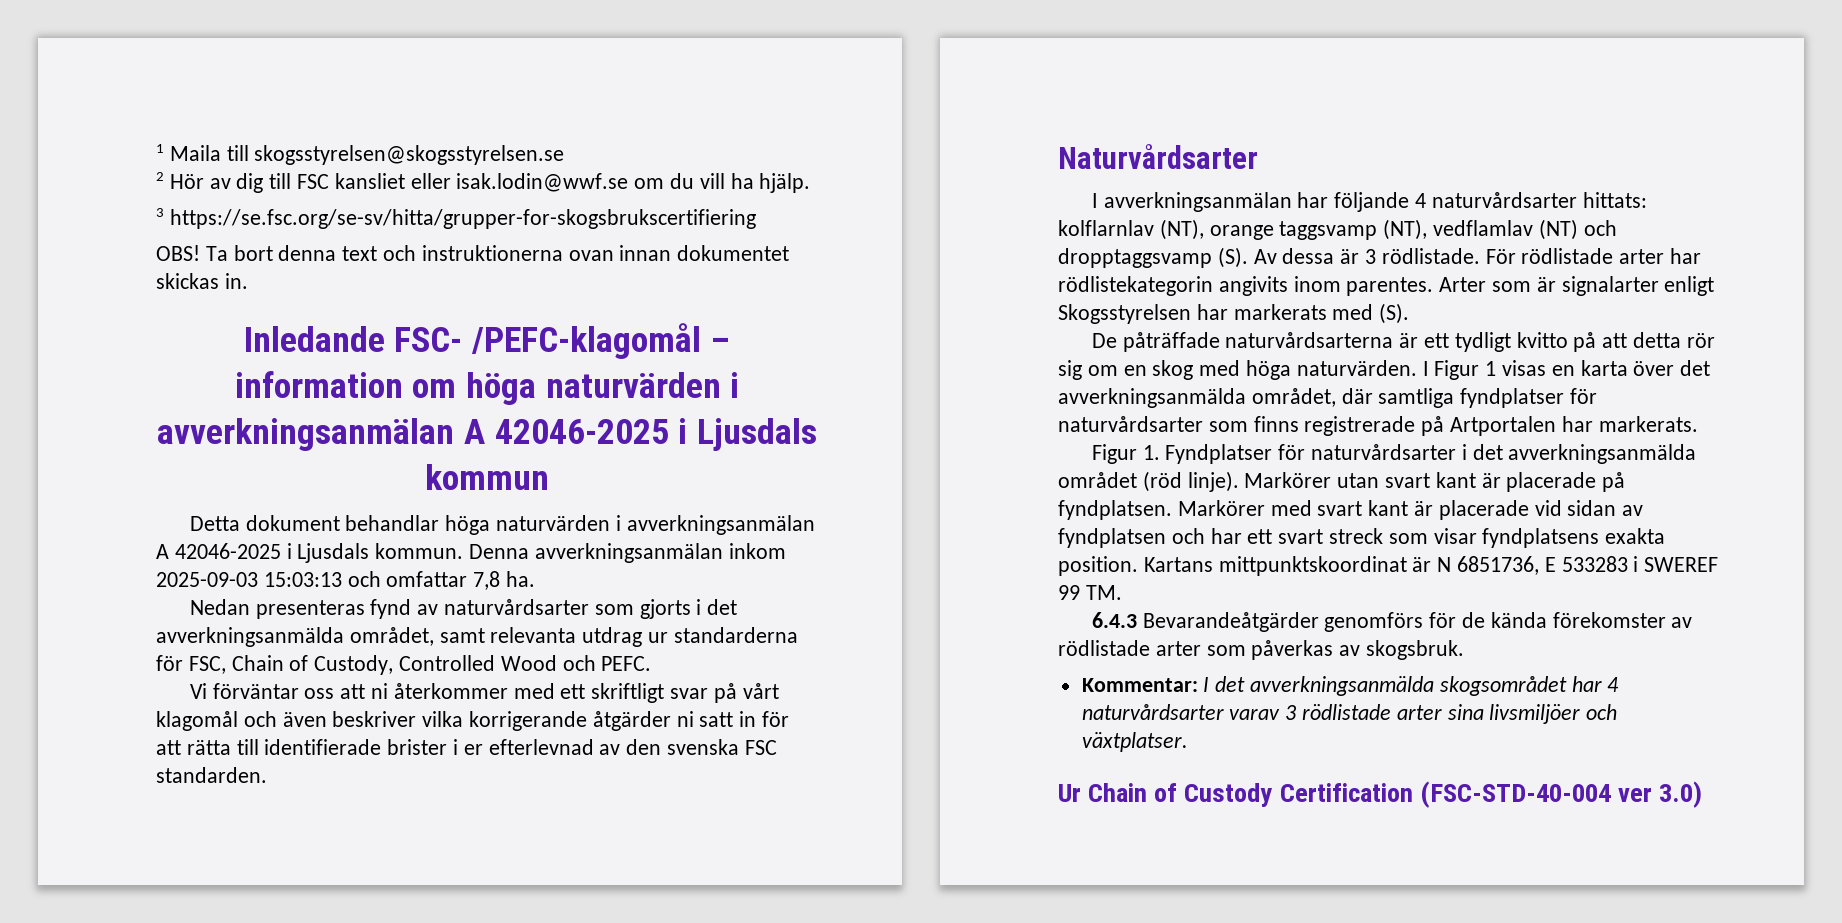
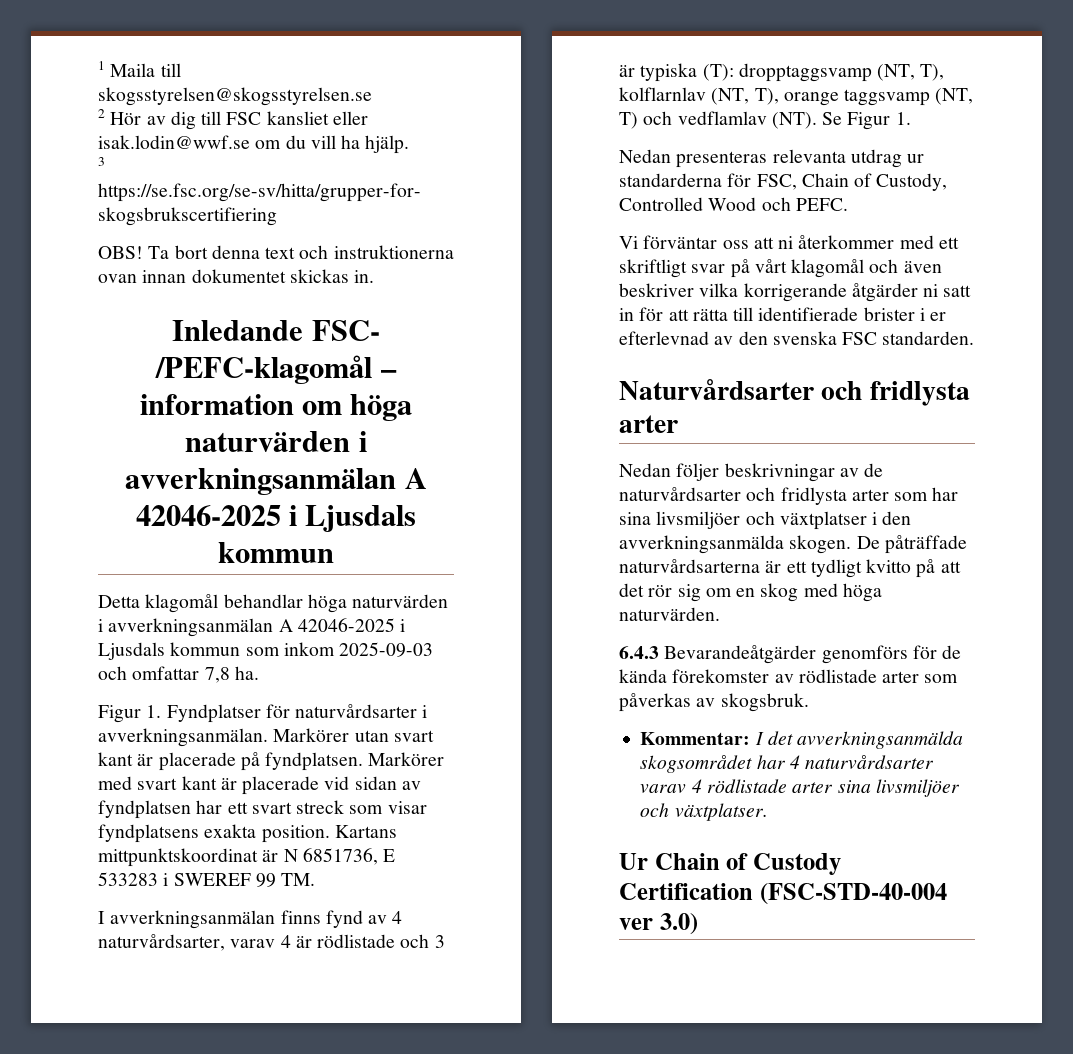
- Detta dokument behandlar höga naturvärden i avverkningsanmälan A 42046-2025 i Ljusdals kommun. Denna avverkningsanmälan inkom 2025-09-03 15:03:13 och omfattar 7,8 ha.
+ Detta klagomål behandlar höga naturvärden i avverkningsanmälan A 42046-2025 i Ljusdals kommun som inkom 2025-09-03 och omfattar 7,8 ha.
- Nedan presenteras fynd av naturvårdsarter som gjorts i det avverkningsanmälda området, samt relevanta utdrag ur standarderna för FSC, Chain of Custody, Controlled Wood och PEFC.
+ Figur 1. Fyndplatser för naturvårdsarter i avverkningsanmälan. Markörer utan svart kant är placerade på fyndplatsen. Markörer med svart kant är placerade vid sidan av fyndplatsen har ett svart streck som visar fyndplatsens exakta position. Kartans mittpunktskoordinat är N 6851736, E 533283 i SWEREF 99 TM.
+ I avverkningsanmälan finns fynd av 4 naturvårdsarter, varav 4 är rödlistade och 3 är typiska (T): dropptaggsvamp (NT, T), kolflarnlav (NT, T), orange taggsvamp (NT, T) och vedflamlav (NT). Se Figur 1.
+ Nedan presenteras relevanta utdrag ur standarderna för FSC, Chain of Custody, Controlled Wood och PEFC.
- Naturvårdsarter
- I avverkningsanmälan har följande 4 naturvårdsarter hittats: kolflarnlav (NT), orange taggsvamp (NT), vedflamlav (NT) och dropptaggsvamp (S). Av dessa är 3 rödlistade. För rödlistade arter har rödlistekategorin angivits inom parentes. Arter som är signalarter enligt Skogsstyrelsen har markerats med (S).
- De påträffade naturvårdsarterna är ett tydligt kvitto på att detta rör sig om en skog med höga naturvärden. I Figur 1 visas en karta över det avverkningsanmälda området, där samtliga fyndplatser för naturvårdsarter som finns registrerade på Artportalen har markerats.
- Figur 1. Fyndplatser för naturvårdsarter i det avverkningsanmälda området (röd linje). Markörer utan svart kant är placerade på fyndplatsen. Markörer med svart kant är placerade vid sidan av fyndplatsen och har ett svart streck som visar fyndplatsens exakta position. Kartans mittpunktskoordinat är N 6851736, E 533283 i SWEREF 99 TM.
+ Naturvårdsarter och fridlysta arter
+ Nedan följer beskrivningar av de naturvårdsarter och fridlysta arter som har sina livsmiljöer och växtplatser i den avverkningsanmälda skogen. De påträffade naturvårdsarterna är ett tydligt kvitto på att det rör sig om en skog med höga naturvärden.
- Kommentar: I det avverkningsanmälda skogsområdet har 4 naturvårdsarter varav 3 rödlistade arter sina livsmiljöer och växtplatser.
+ Kommentar: I det avverkningsanmälda skogsområdet har 4 naturvårdsarter varav 4 rödlistade arter sina livsmiljöer och växtplatser.

